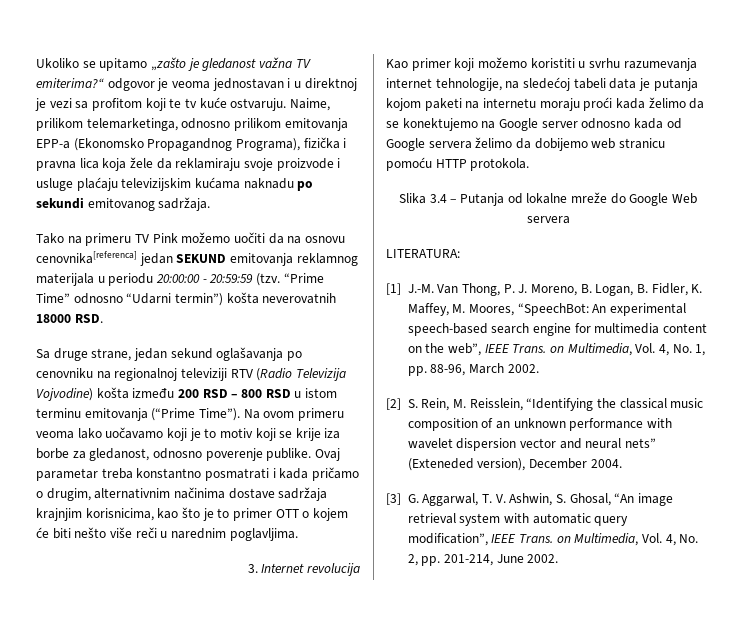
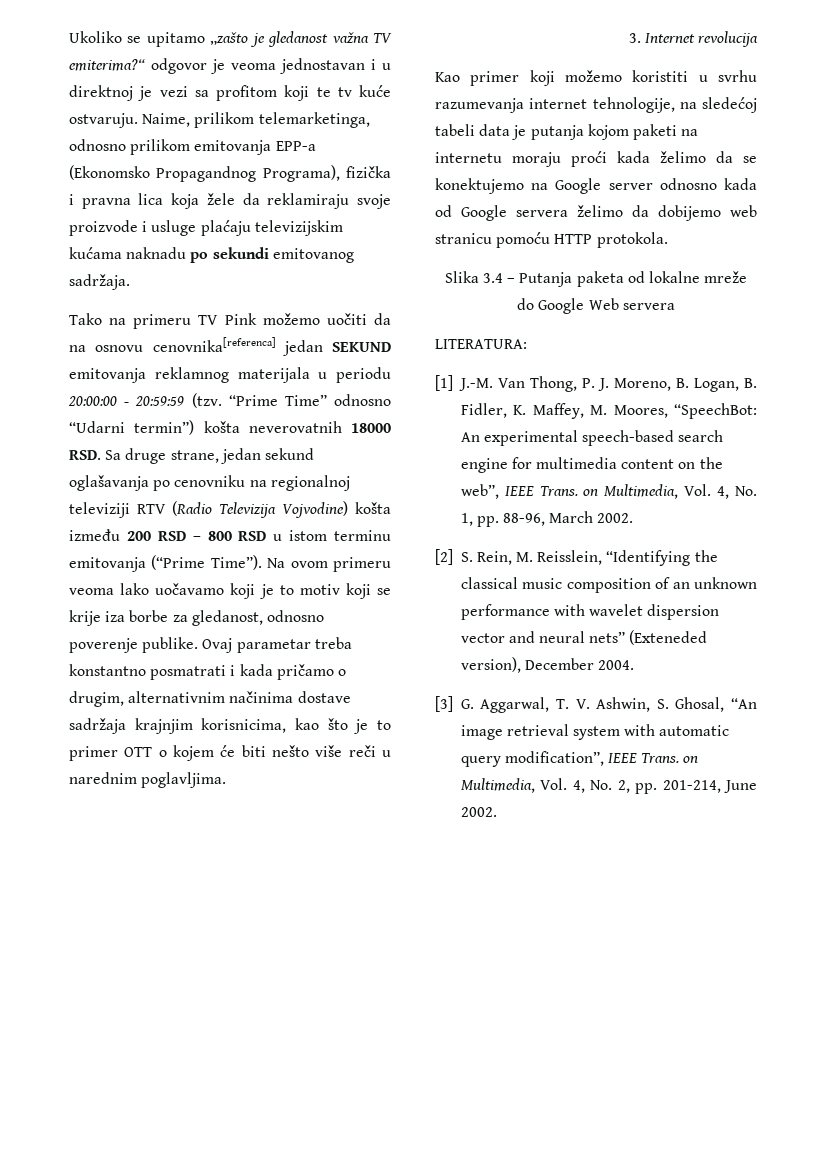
- “Prime Time” odnosno “Udarni termin”) košta neverovatnih 18000 RSD.
- Sa druge strane, jedan sekund oglašavanja po cenovniku na regionalnoj televiziji RTV (Radio Televizija Vojvodine) košta između 200 RSD – 800 RSD u istom terminu emitovanja (“Prime Time”).
+ “Prime Time” odnosno “Udarni termin”) košta neverovatnih 18000 RSD. Sa druge strane, jedan sekund oglašavanja po cenovniku na regionalnoj televiziji RTV (Radio Televizija Vojvodine) košta između 200 RSD – 800 RSD u istom terminu emitovanja (“Prime Time”).
- Slika 3.4 – Putanja od lokalne mreže do Google Web servera
+ Slika 3.4 – Putanja paketa od lokalne mreže do Google Web servera

